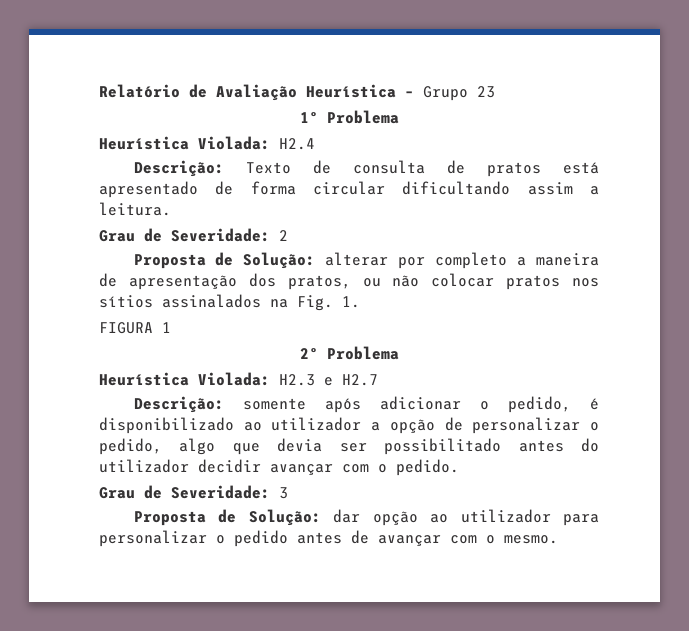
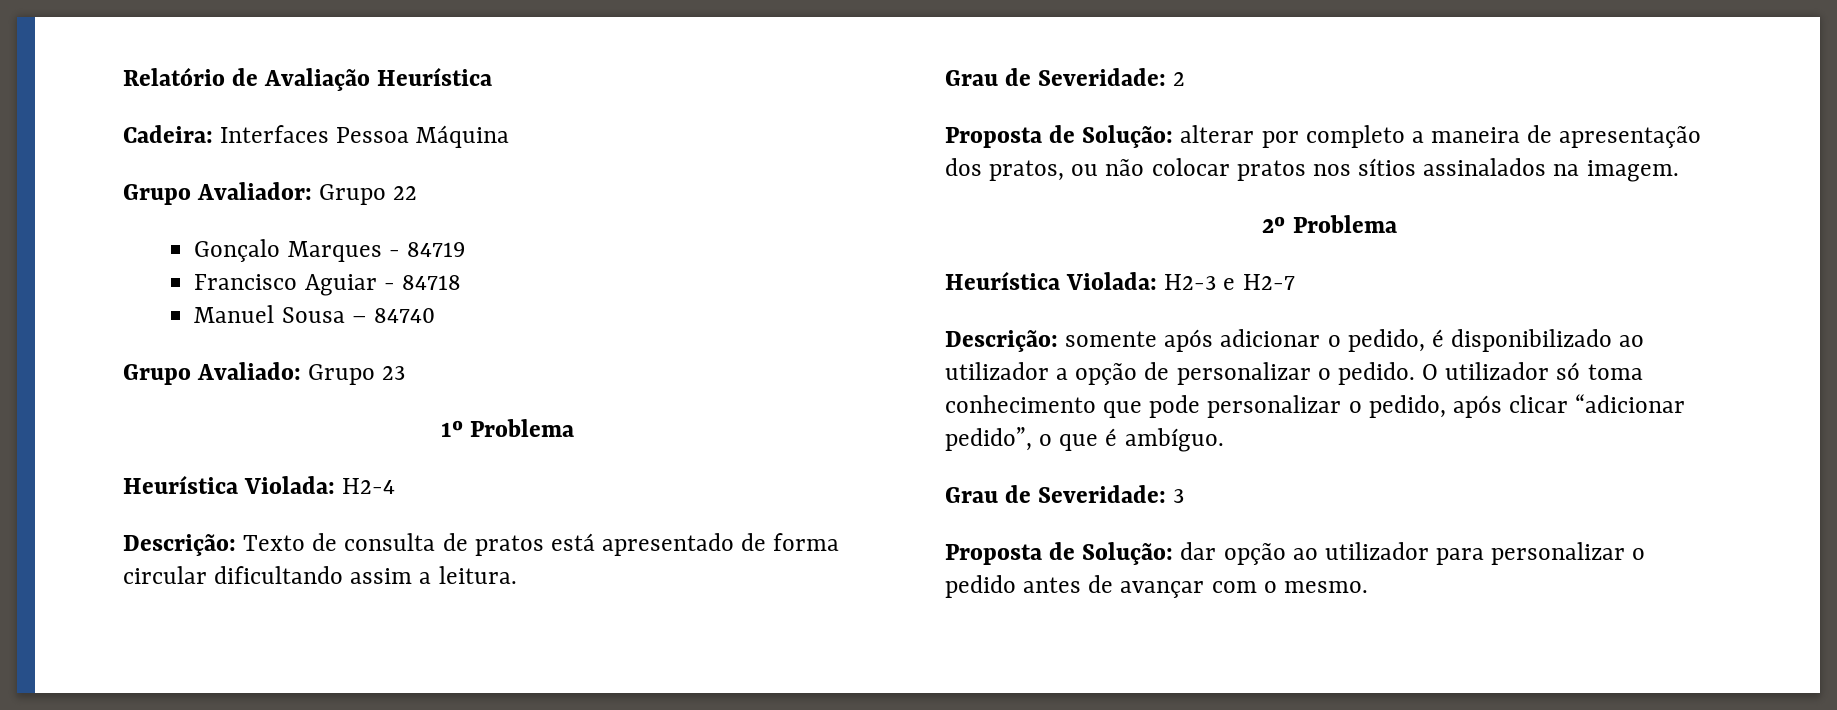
- Relatório de Avaliação Heurística – Grupo 23
+ Relatório de Avaliação Heurística
+ Cadeira: Interfaces Pessoa Máquina
+ Grupo Avaliador: Grupo 22
+ Gonçalo Marques - 84719
+ Francisco Aguiar - 84718
+ Manuel Sousa – 84740
+ Grupo Avaliado: Grupo 23
- Heurística Violada: H2.4
+ Heurística Violada: H2-4
- Proposta de Solução: alterar por completo a maneira de apresentação dos pratos, ou não colocar pratos nos sítios assinalados na Fig. 1.
- FIGURA 1
+ Proposta de Solução: alterar por completo a maneira de apresentação dos pratos, ou não colocar pratos nos sítios assinalados na imagem.
- Heurística Violada: H2.3 e H2.7
+ Heurística Violada: H2-3 e H2-7
- Descrição: somente após adicionar o pedido, é disponibilizado ao utilizador a opção de personalizar o pedido, algo que devia ser possibilitado antes do utilizador decidir avançar com o pedido.
+ Descrição: somente após adicionar o pedido, é disponibilizado ao utilizador a opção de personalizar o pedido. O utilizador só toma conhecimento que pode personalizar o pedido, após clicar “adicionar pedido”, o que é ambíguo.

